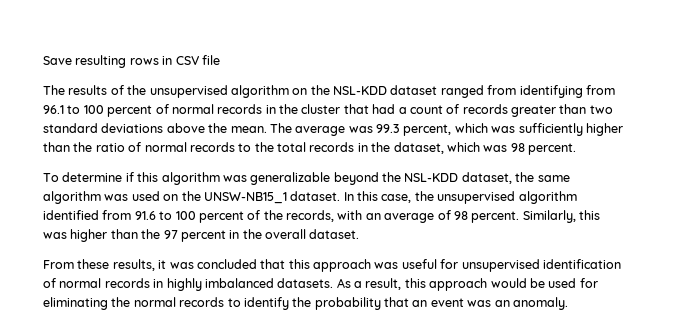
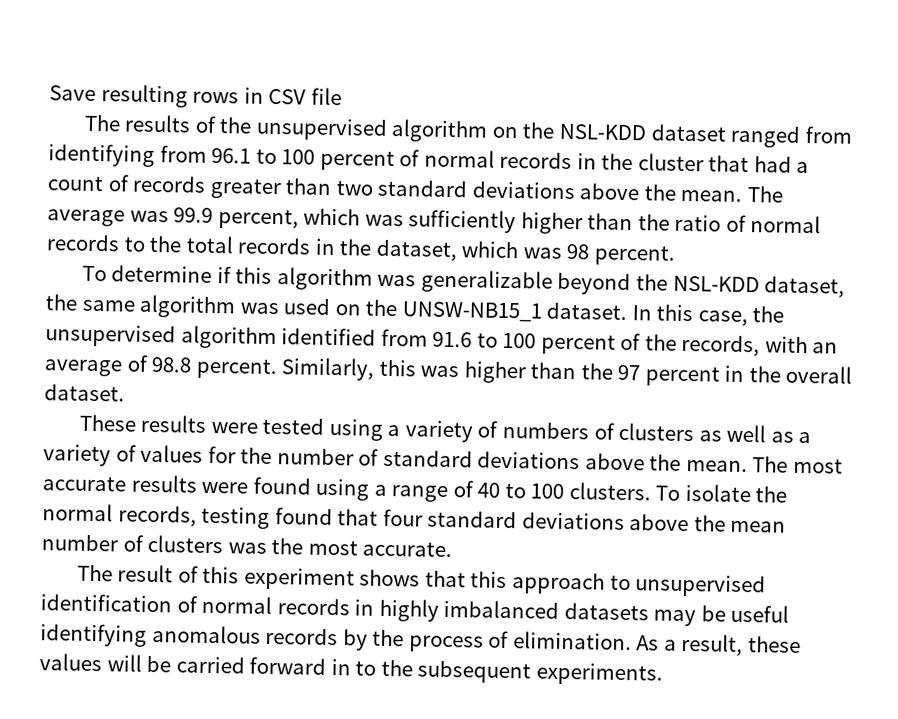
- The average was 99.3 percent, which was sufficiently higher than the ratio of normal records to the total records in the dataset, which was 98 percent.
+ The average was 99.9 percent, which was sufficiently higher than the ratio of normal records to the total records in the dataset, which was 98 percent.
- In this case, the unsupervised algorithm identified from 91.6 to 100 percent of the records, with an average of 98 percent.
+ In this case, the unsupervised algorithm identified from 91.6 to 100 percent of the records, with an average of 98.8 percent.
- From these results, it was concluded that this approach was useful for unsupervised identification of normal records in highly imbalanced datasets. As a result, this approach would be used for eliminating the normal records to identify the probability that an event was an anomaly.
+ These results were tested using a variety of numbers of clusters as well as a variety of values for the number of standard deviations above the mean. The most accurate results were found using a range of 40 to 100 clusters. To isolate the normal records, testing found that four standard deviations above the mean number of clusters was the most accurate.
+ The result of this experiment shows that this approach to unsupervised identification of normal records in highly imbalanced datasets may be useful identifying anomalous records by the process of elimination. As a result, these values will be carried forward in to the subsequent experiments.

